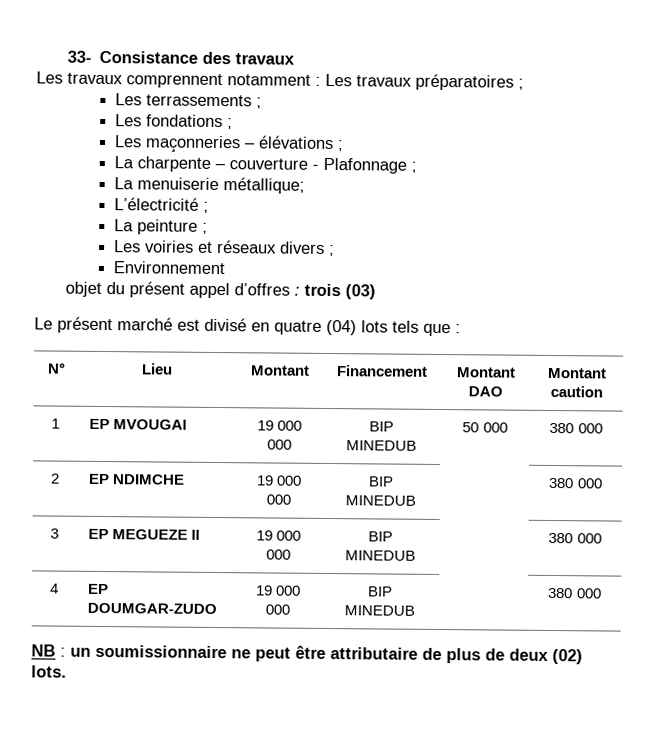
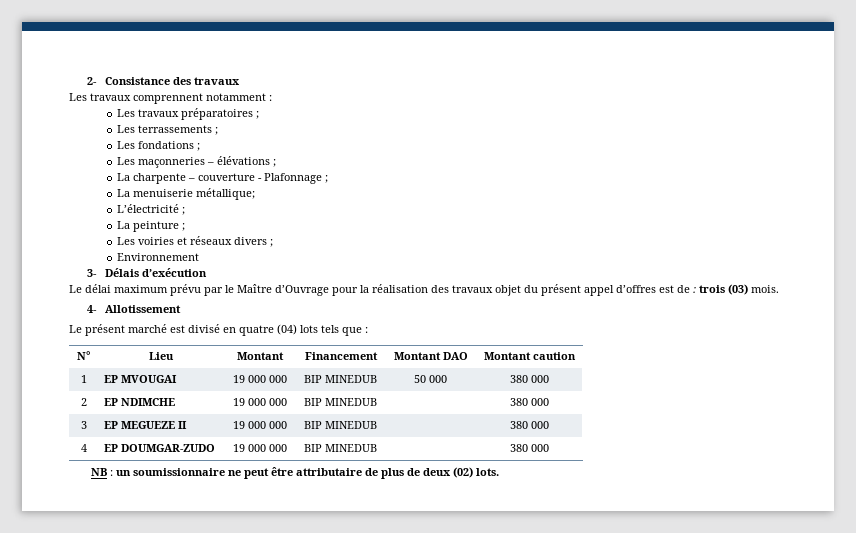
- 33- Consistance des travaux
+ 2- Consistance des travaux
- Les travaux comprennent notamment : Les travaux préparatoires ;
+ Les travaux comprennent notamment :
+ Les travaux préparatoires ;
- objet du présent appel d’offres : trois (03)
+ 3- Délais d’exécution
+ Le délai maximum prévu par le Maître d’Ouvrage pour la réalisation des travaux objet du présent appel d’offres est de : trois (03) mois.
+ 4- Allotissement

